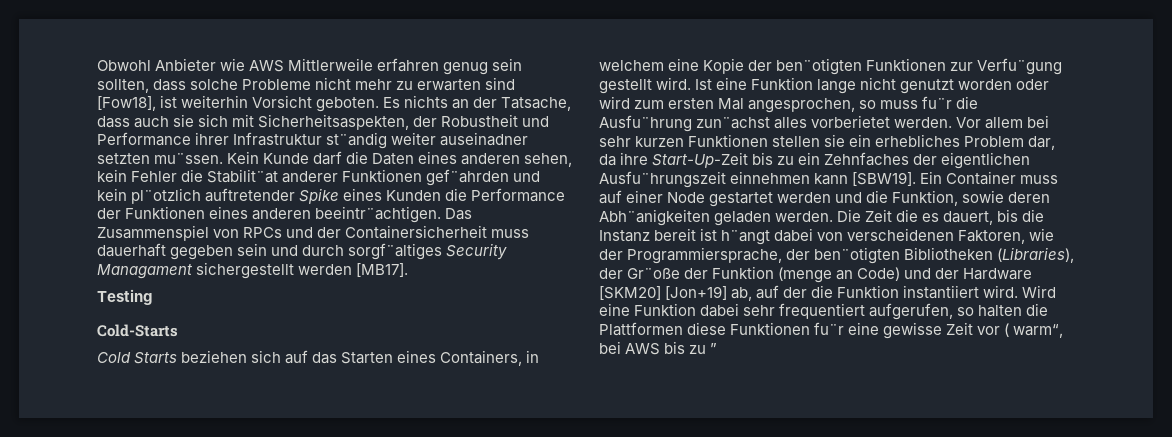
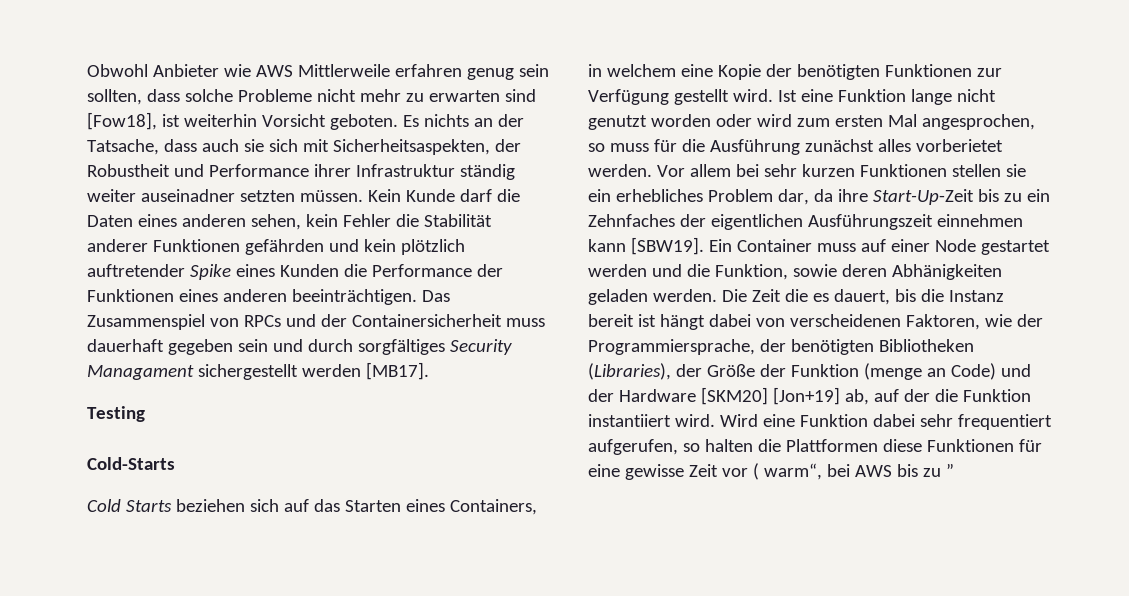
- Es nichts an der Tatsache, dass auch sie sich mit Sicherheitsaspekten, der Robustheit und Performance ihrer Infrastruktur st¨andig weiter auseinadner setzten mu¨ssen.
+ Es nichts an der Tatsache, dass auch sie sich mit Sicherheitsaspekten, der Robustheit und Performance ihrer Infrastruktur ständig weiter auseinadner setzten müssen.
- Kein Kunde darf die Daten eines anderen sehen, kein Fehler die Stabilit¨at anderer Funktionen gef¨ahrden und kein pl¨otzlich auftretender Spike eines Kunden die Performance der Funktionen eines anderen beeintr¨achtigen.
+ Kein Kunde darf die Daten eines anderen sehen, kein Fehler die Stabilität anderer Funktionen gefährden und kein plötzlich auftretender Spike eines Kunden die Performance der Funktionen eines anderen beeinträchtigen.
- Das Zusammenspiel von RPCs und der Containersicherheit muss dauerhaft gegeben sein und durch sorgf¨altiges Security Managament sichergestellt werden [MB17].
+ Das Zusammenspiel von RPCs und der Containersicherheit muss dauerhaft gegeben sein und durch sorgfältiges Security Managament sichergestellt werden [MB17].
- Cold Starts beziehen sich auf das Starten eines Containers, in welchem eine Kopie der ben¨otigten Funktionen zur Verfu¨gung gestellt wird.
+ Cold Starts beziehen sich auf das Starten eines Containers, in welchem eine Kopie der benötigten Funktionen zur Verfügung gestellt wird.
- Ist eine Funktion lange nicht genutzt worden oder wird zum ersten Mal angesprochen, so muss fu¨r die Ausfu¨hrung zun¨achst alles vorberietet werden.
+ Ist eine Funktion lange nicht genutzt worden oder wird zum ersten Mal angesprochen, so muss für die Ausführung zunächst alles vorberietet werden.
- Vor allem bei sehr kurzen Funktionen stellen sie ein erhebliches Problem dar, da ihre Start-Up-Zeit bis zu ein Zehnfaches der eigentlichen Ausfu¨hrungszeit einnehmen kann [SBW19].
+ Vor allem bei sehr kurzen Funktionen stellen sie ein erhebliches Problem dar, da ihre Start-Up-Zeit bis zu ein Zehnfaches der eigentlichen Ausführungszeit einnehmen kann [SBW19].
- Ein Container muss auf einer Node gestartet werden und die Funktion, sowie deren Abh¨anigkeiten geladen werden.
+ Ein Container muss auf einer Node gestartet werden und die Funktion, sowie deren Abhänigkeiten geladen werden.
- Die Zeit die es dauert, bis die Instanz bereit ist h¨angt dabei von verscheidenen Faktoren, wie der Programmiersprache, der ben¨otigten Bibliotheken (Libraries), der Gr¨oße der Funktion (menge an Code) und der Hardware [SKM20] [Jon+19] ab, auf der die Funktion instantiiert wird.
+ Die Zeit die es dauert, bis die Instanz bereit ist hängt dabei von verscheidenen Faktoren, wie der Programmiersprache, der benötigten Bibliotheken (Libraries), der Größe der Funktion (menge an Code) und der Hardware [SKM20] [Jon+19] ab, auf der die Funktion instantiiert wird.
- Wird eine Funktion dabei sehr frequentiert aufgerufen, so halten die Plattformen diese Funktionen fu¨r eine gewisse Zeit vor ( warm“, bei AWS bis zu ”
+ Wird eine Funktion dabei sehr frequentiert aufgerufen, so halten die Plattformen diese Funktionen für eine gewisse Zeit vor ( warm“, bei AWS bis zu ”

